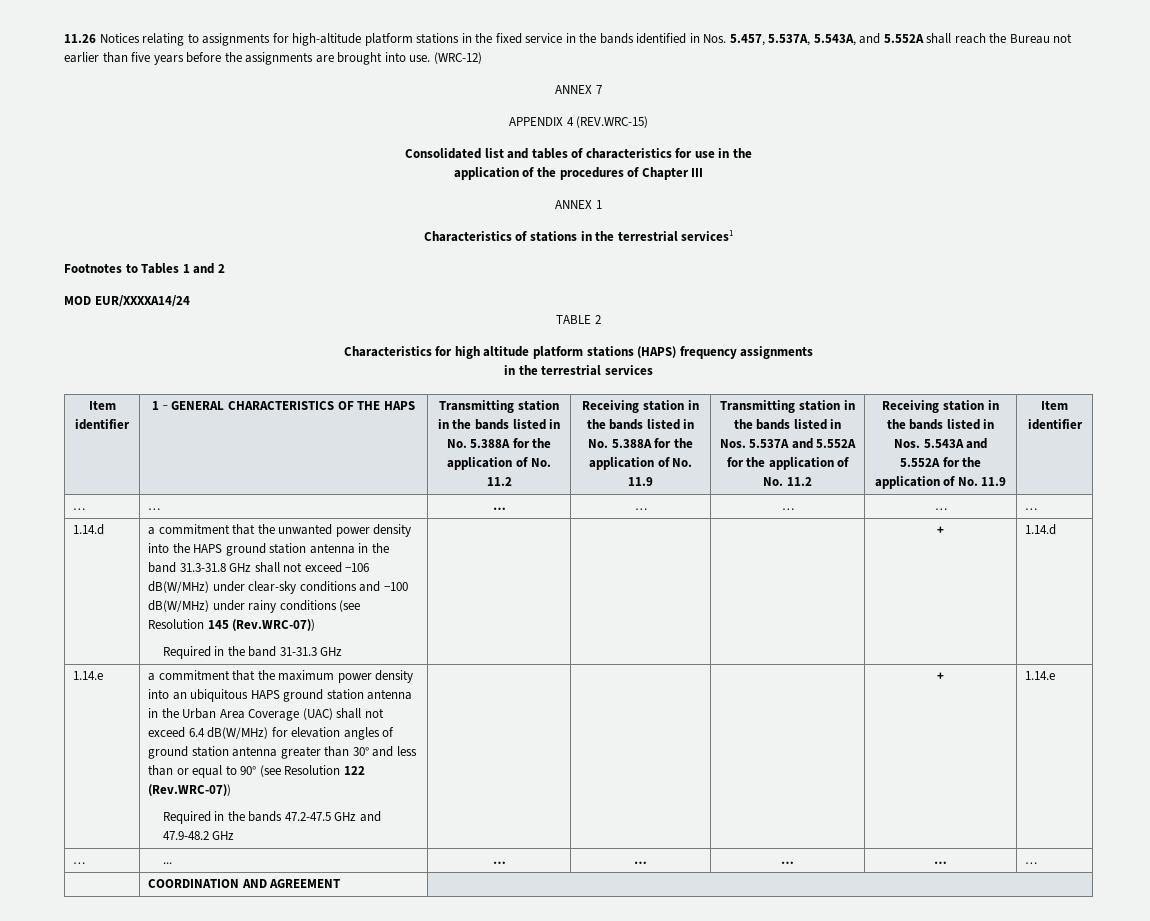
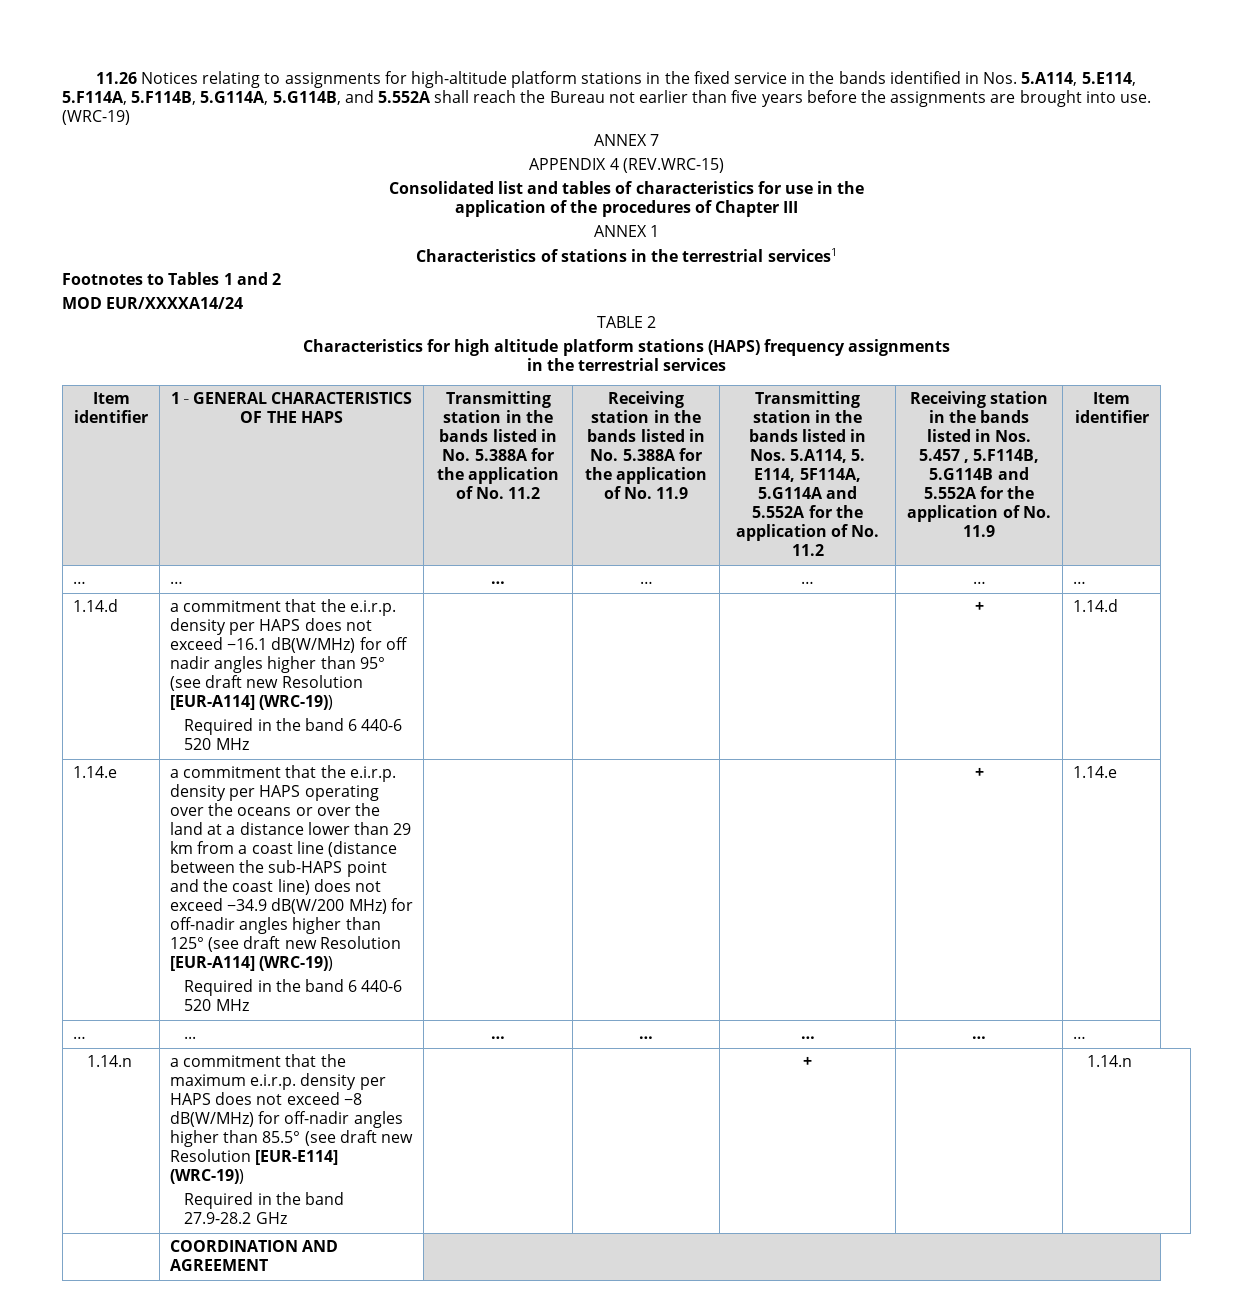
- 11.26 Notices relating to assignments for high-altitude platform stations in the fixed service in the bands identified in Nos. 5.457, 5.537A, 5.543A, and 5.552A shall reach the Bureau not earlier than five years before the assignments are brought into use.
+ 11.26 Notices relating to assignments for high-altitude platform stations in the fixed service in the bands identified in Nos. 5.A114, 5.E114, 5.F114A, 5.F114B, 5.G114A, 5.G114B, and 5.552A shall reach the Bureau not earlier than five years before the assignments are brought into use.
- (WRC-12)
+ (WRC-19)
- Transmitting station in the bands listed in Nos. 5.537A and 5.552A for the application of No. 11.2
+ Transmitting station in the bands listed in Nos. 5.A114, 5. E114, 5F114A, 5.G114A and 5.552A for the application of No. 11.2
- Receiving station in the bands listed in Nos. 5.543A and 5.552A for the application of No. 11.9
+ Receiving station in the bands listed in Nos. 5.457 , 5.F114B, 5.G114B and 5.552A for the application of No. 11.9
- a commitment that the unwanted power density into the HAPS ground station antenna in the band 31.3-31.8 GHz shall not exceed −106 dB(W/MHz) under clear-sky conditions and −100 dB(W/MHz) under rainy conditions (see Resolution 145 (Rev.WRC-07))
- Required in the band 31-31.3 GHz
+ a commitment that the e.i.r.p. density per HAPS does not exceed −16.1 dB(W/MHz) for off nadir angles higher than 95° (see draft new Resolution [EUR-A114] (WRC-19))
+ Required in the band 6 440-6 520 MHz
- a commitment that the maximum power density into an ubiquitous HAPS ground station antenna in the Urban Area Coverage (UAC) shall not exceed 6.4 dB(W/MHz) for elevation angles of ground station antenna greater than 30° and less than or equal to 90° (see Resolution 122 (Rev.WRC-07))
- Required in the bands 47.2-47.5 GHz and 47.9-48.2 GHz
+ a commitment that the e.i.r.p. density per HAPS operating over the oceans or over the land at a distance lower than 29 km from a coast line (distance between the sub-HAPS point and the coast line) does not exceed −34.9 dB(W/200 MHz) for off-nadir angles higher than 125° (see draft new Resolution [EUR-A114] (WRC-19))
+ Required in the band 6 440-6 520 MHz
+ 1.14.n | a commitment that the maximum e.i.r.p. density per HAPS does not exceed −8 dB(W/MHz) for off-nadir angles higher than 85.5° (see draft new Resolution [EUR-E114] (WRC-19))
+ Required in the band 27.9-28.2 GHz | | | + | | 1.14.n

